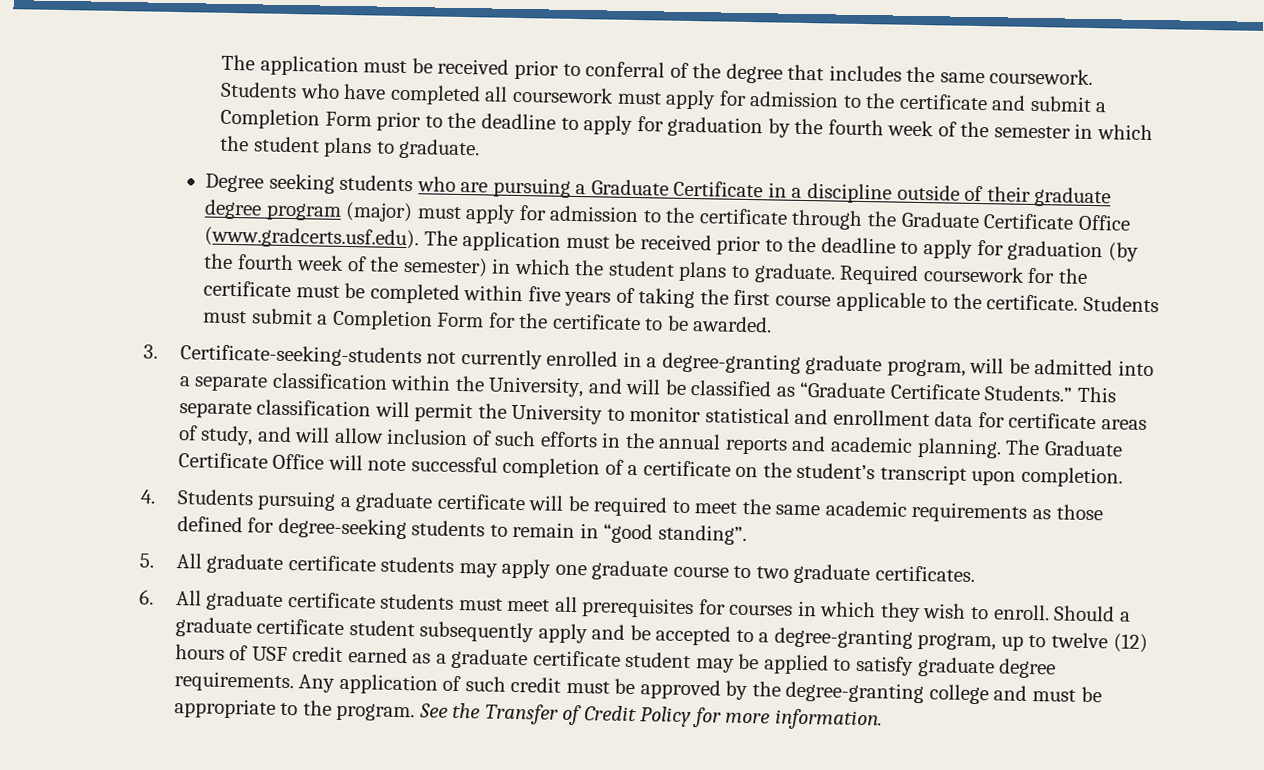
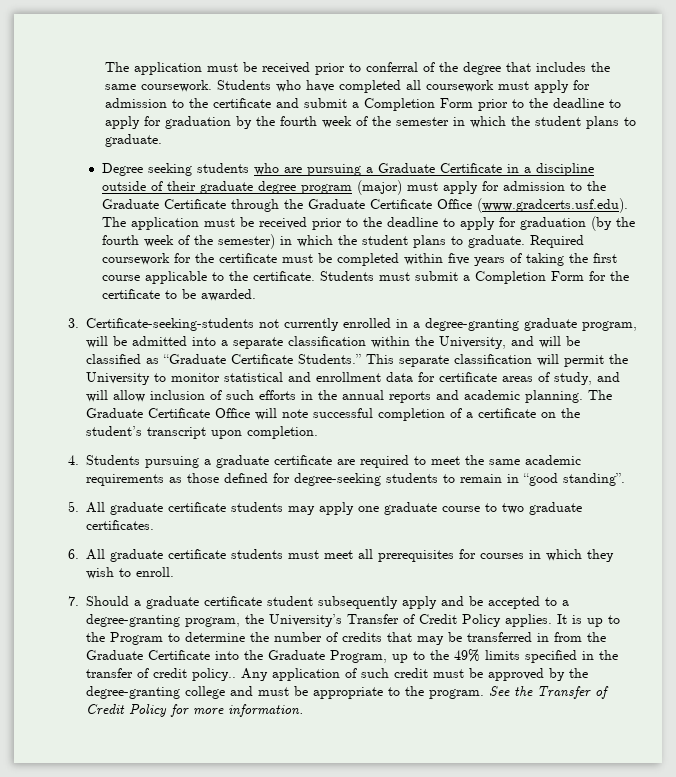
- Degree seeking students who are pursuing a Graduate Certificate in a discipline outside of their graduate degree program (major) must apply for admission to the certificate through the Graduate Certificate Office (www.gradcerts.usf.edu). The application must be received prior to the deadline to apply for graduation (by the fourth week of the semester) in which the student plans to graduate.
+ Degree seeking students who are pursuing a Graduate Certificate in a discipline outside of their graduate degree program (major) must apply for admission to the Graduate Certificate through the Graduate Certificate Office (www.gradcerts.usf.edu). The application must be received prior to the deadline to apply for graduation (by the fourth week of the semester) in which the student plans to graduate.
- 4. Students pursuing a graduate certificate will be required to meet the same academic requirements as those defined for degree-seeking students to remain in “good standing”.
+ 4. Students pursuing a graduate certificate are required to meet the same academic requirements as those defined for degree-seeking students to remain in “good standing”.
- 6. All graduate certificate students must meet all prerequisites for courses in which they wish to enroll. Should a graduate certificate student subsequently apply and be accepted to a degree-granting program, up to twelve (12) hours of USF credit earned as a graduate certificate student may be applied to satisfy graduate degree requirements.
+ 6. All graduate certificate students must meet all prerequisites for courses in which they wish to enroll.
+ 7. Should a graduate certificate student subsequently apply and be accepted to a degree-granting program, the University’s Transfer of Credit Policy applies. It is up to the Program to determine the number of credits that may be transferred in from the Graduate Certificate into the Graduate Program, up to the 49% limits specified in the transfer of credit policy..

